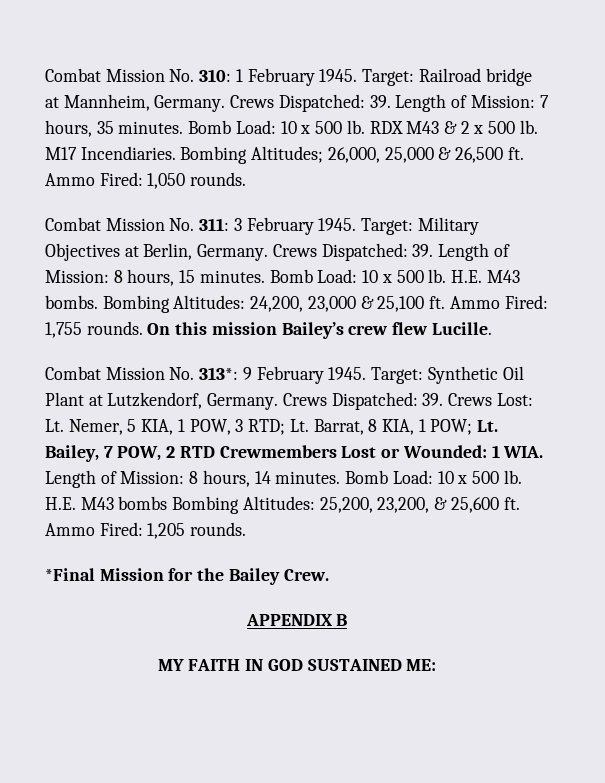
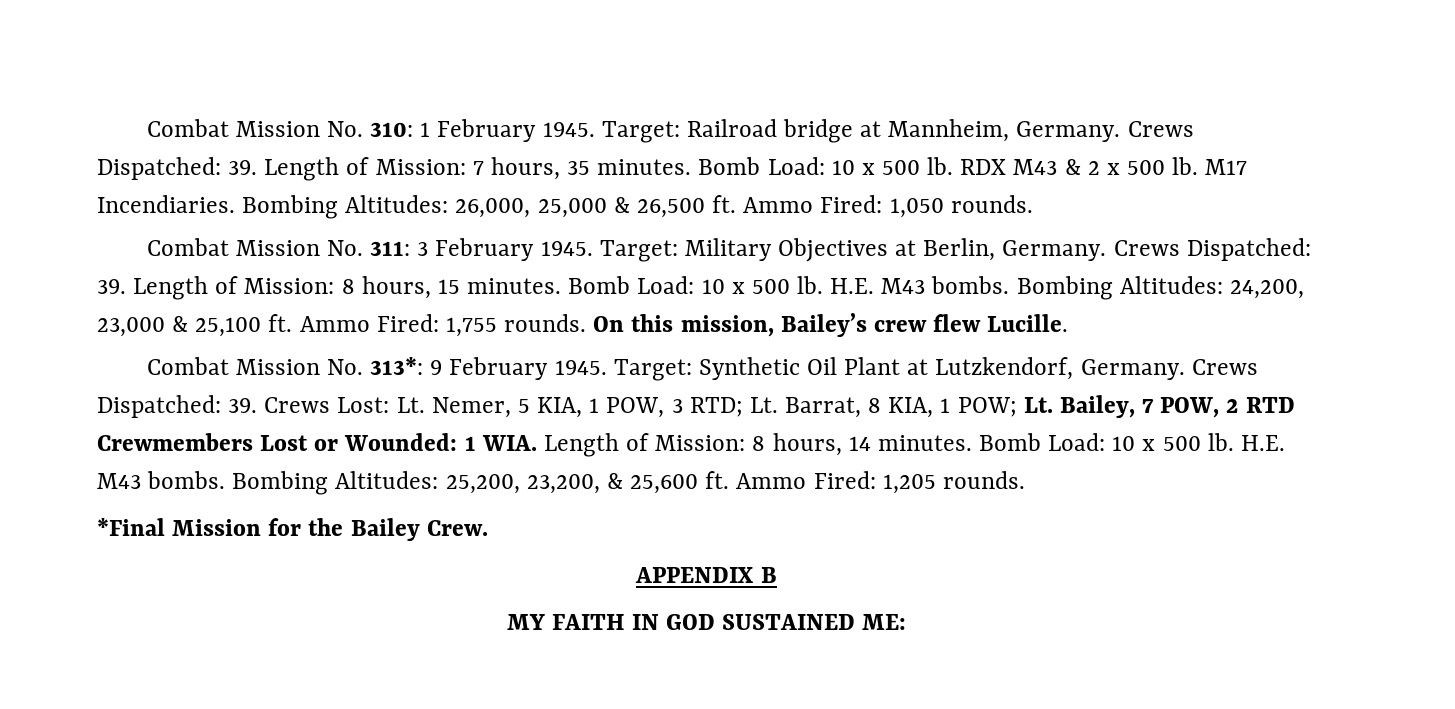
- Bombing Altitudes; 26,000, 25,000 & 26,500 ft.
+ Bombing Altitudes: 26,000, 25,000 & 26,500 ft.
- On this mission Bailey’s crew flew Lucille.
+ On this mission, Bailey’s crew flew Lucille.
- H.E. M43 bombs Bombing Altitudes: 25,200, 23,200, & 25,600 ft.
+ H.E. M43 bombs. Bombing Altitudes: 25,200, 23,200, & 25,600 ft.

